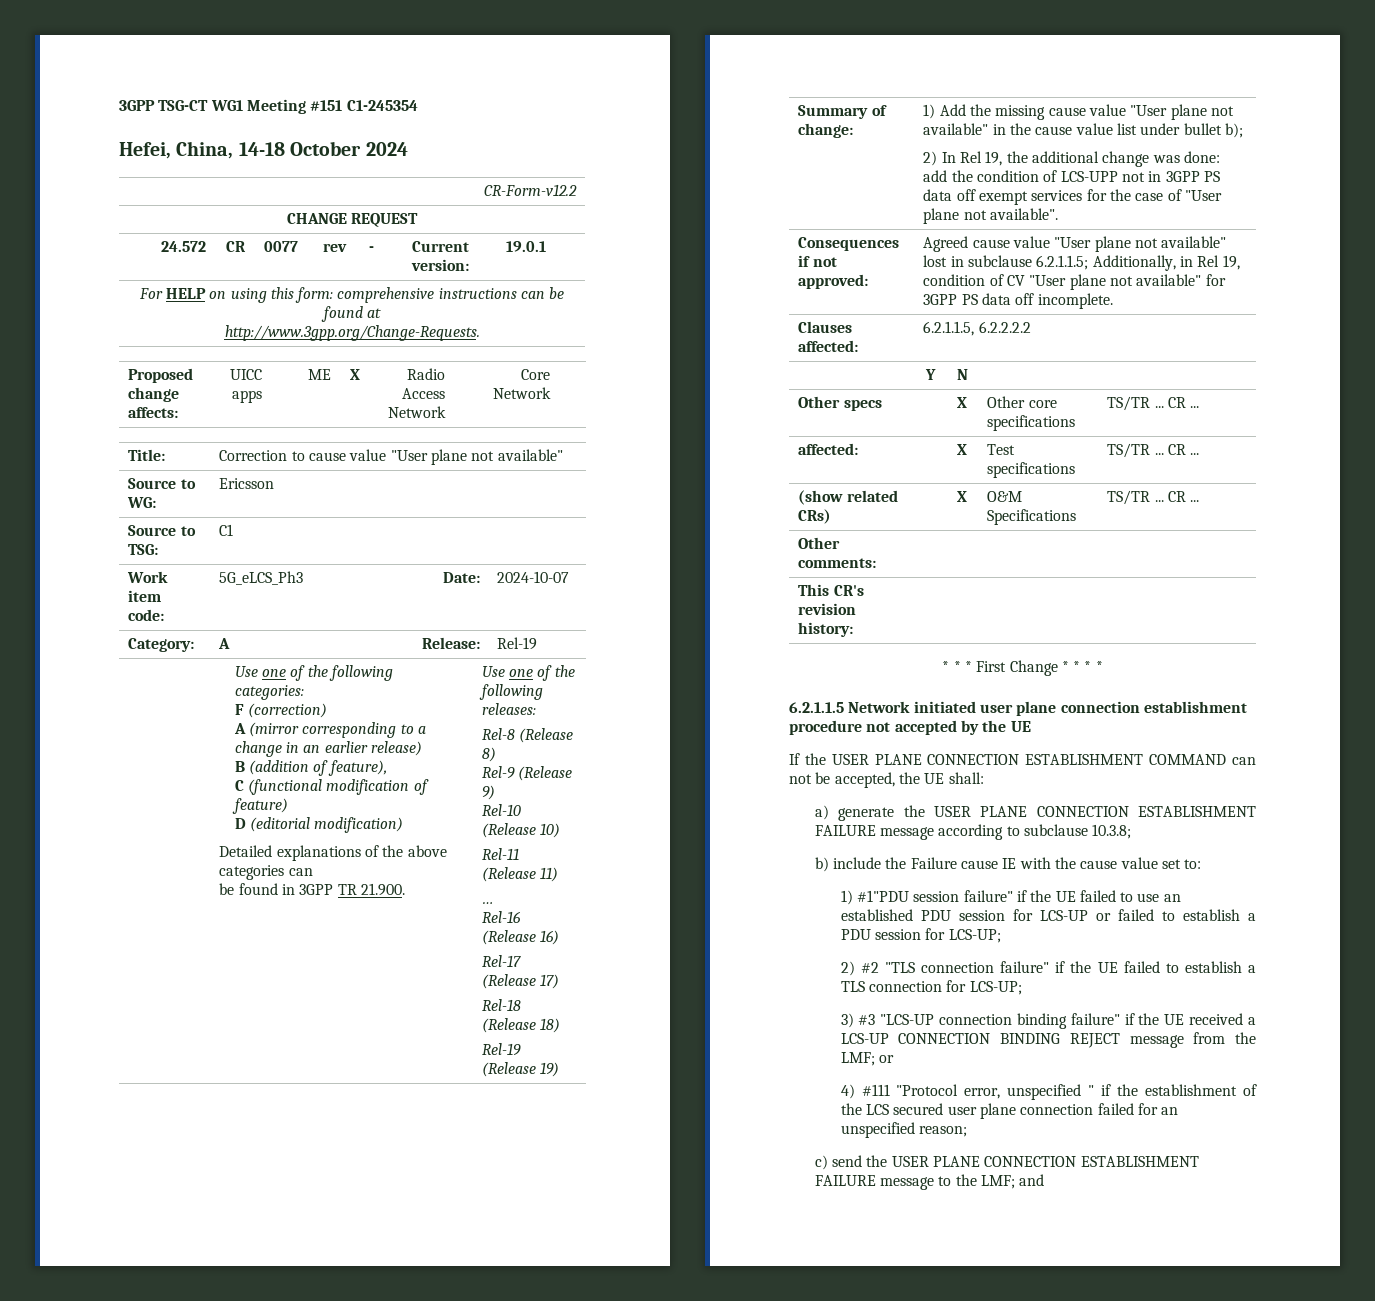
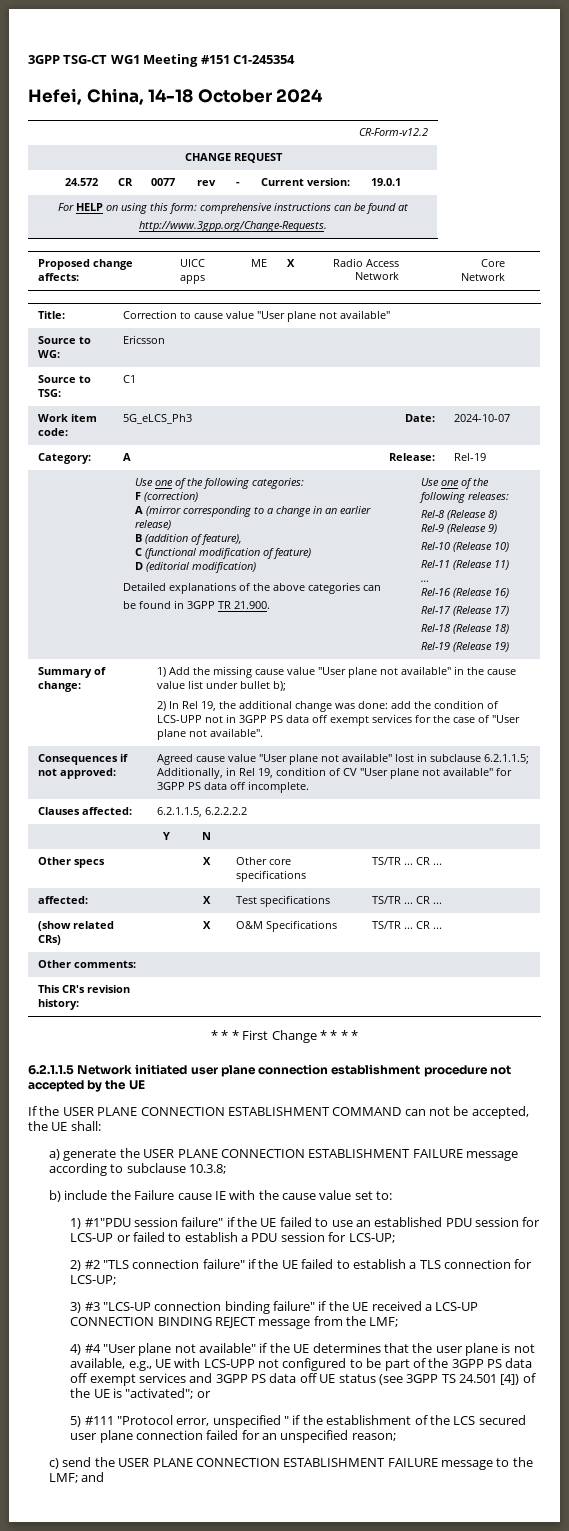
- 3) #3 "LCS-UP connection binding failure" if the UE received a LCS-UP CONNECTION BINDING REJECT message from the LMF; or
+ 3) #3 "LCS-UP connection binding failure" if the UE received a LCS-UP CONNECTION BINDING REJECT message from the LMF;
+ 4) #4 "User plane not available" if the UE determines that the user plane is not available, e.g., UE with LCS-UPP not configured to be part of the 3GPP PS data off exempt services and 3GPP PS data off UE status (see 3GPP TS 24.501 [4]) of the UE is "activated"; or
- 4) #111 "Protocol error, unspecified " if the establishment of the LCS secured user plane connection failed for an unspecified reason;
+ 5) #111 "Protocol error, unspecified " if the establishment of the LCS secured user plane connection failed for an unspecified reason;

